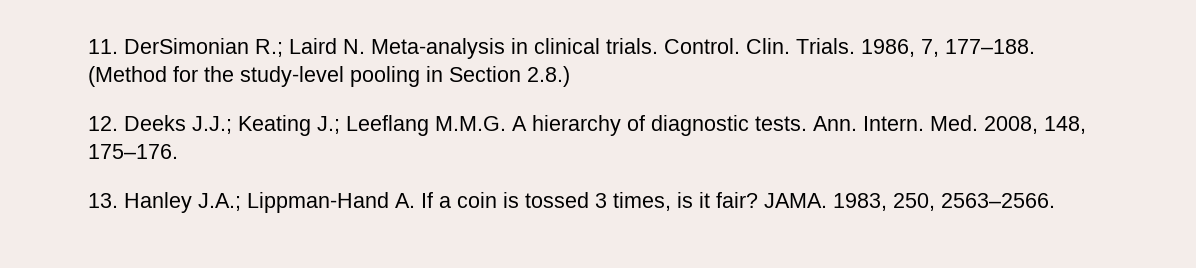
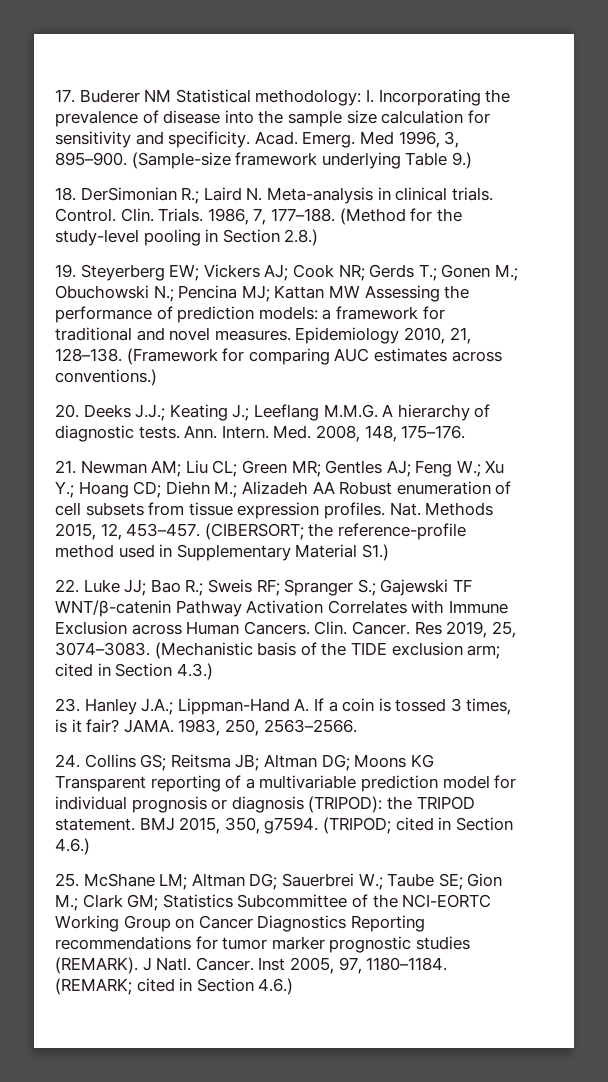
- 11. DerSimonian R.; Laird N. Meta-analysis in clinical trials.
+ 17. Buderer NM Statistical methodology: I. Incorporating the prevalence of disease into the sample size calculation for sensitivity and specificity. Acad. Emerg. Med 1996, 3, 895–900. (Sample-size framework underlying Table 9.)
+ 18. DerSimonian R.; Laird N. Meta-analysis in clinical trials.
- 12. Deeks J.J.; Keating J.; Leeflang M.M.G. A hierarchy of diagnostic tests.
+ 19. Steyerberg EW; Vickers AJ; Cook NR; Gerds T.; Gonen M.; Obuchowski N.; Pencina MJ; Kattan MW Assessing the performance of prediction models: a framework for traditional and novel measures. Epidemiology 2010, 21, 128–138. (Framework for comparing AUC estimates across conventions.)
+ 20. Deeks J.J.; Keating J.; Leeflang M.M.G. A hierarchy of diagnostic tests.
- 13. Hanley J.A.; Lippman-Hand A. If a coin is tossed 3 times, is it fair?
+ 21. Newman AM; Liu CL; Green MR; Gentles AJ; Feng W.; Xu Y.; Hoang CD; Diehn M.; Alizadeh AA Robust enumeration of cell subsets from tissue expression profiles. Nat. Methods 2015, 12, 453–457. (CIBERSORT; the reference-profile method used in Supplementary Material S1.)
+ 22. Luke JJ; Bao R.; Sweis RF; Spranger S.; Gajewski TF WNT/β-catenin Pathway Activation Correlates with Immune Exclusion across Human Cancers. Clin. Cancer. Res 2019, 25, 3074–3083. (Mechanistic basis of the TIDE exclusion arm; cited in Section 4.3.)
+ 23. Hanley J.A.; Lippman-Hand A. If a coin is tossed 3 times, is it fair?
+ 24. Collins GS; Reitsma JB; Altman DG; Moons KG Transparent reporting of a multivariable prediction model for individual prognosis or diagnosis (TRIPOD): the TRIPOD statement. BMJ 2015, 350, g7594. (TRIPOD; cited in Section 4.6.)
+ 25. McShane LM; Altman DG; Sauerbrei W.; Taube SE; Gion M.; Clark GM; Statistics Subcommittee of the NCI-EORTC Working Group on Cancer Diagnostics Reporting recommendations for tumor marker prognostic studies (REMARK). J Natl. Cancer. Inst 2005, 97, 1180–1184. (REMARK; cited in Section 4.6.)

